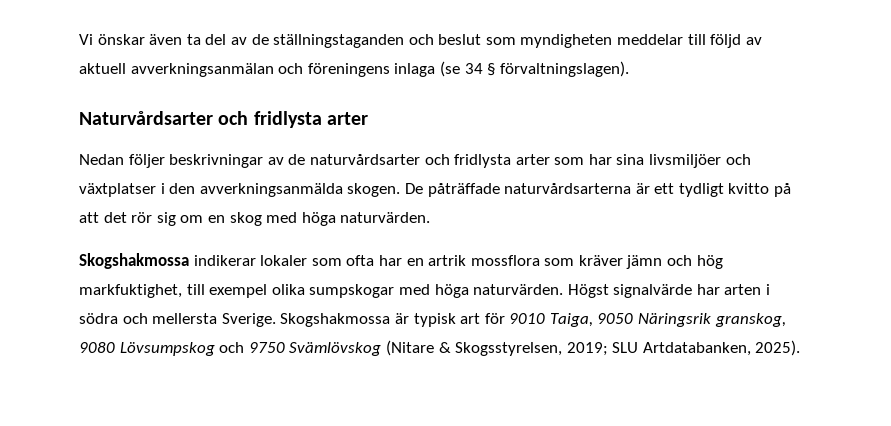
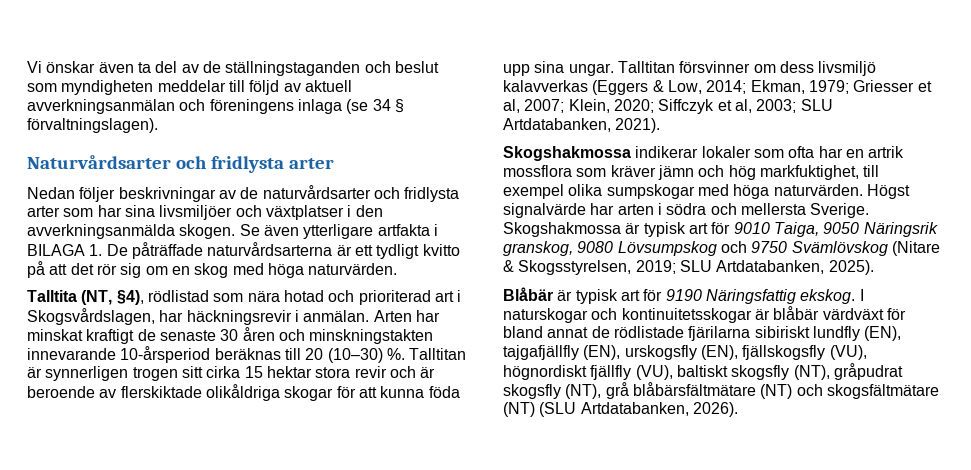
- De påträffade naturvårdsarterna är ett tydligt kvitto på att det rör sig om en skog med höga naturvärden.
+ Se även ytterligare artfakta i BILAGA 1. De påträffade naturvårdsarterna är ett tydligt kvitto på att det rör sig om en skog med höga naturvärden.
+ Talltita (NT, §4), rödlistad som nära hotad och prioriterad art i Skogsvårdslagen, har häckningsrevir i anmälan. Arten har minskat kraftigt de senaste 30 åren och minskningstakten innevarande 10-årsperiod beräknas till 20 (10–30) %. Talltitan är synnerligen trogen sitt cirka 15 hektar stora revir och är beroende av flerskiktade olikåldriga skogar för att kunna föda upp sina ungar. Talltitan försvinner om dess livsmiljö kalavverkas (Eggers & Low, 2014; Ekman, 1979; Griesser et al, 2007; Klein, 2020; Siffczyk et al, 2003; SLU Artdatabanken, 2021).
+ Blåbär är typisk art för 9190 Näringsfattig ekskog. I naturskogar och kontinuitetsskogar är blåbär värdväxt för bland annat de rödlistade fjärilarna sibiriskt lundfly (EN), tajgafjällfly (EN), urskogsfly (EN), fjällskogsfly (VU), högnordiskt fjällfly (VU), baltiskt skogsfly (NT), gråpudrat skogsfly (NT), grå blåbärsfältmätare (NT) och skogsfältmätare (NT) (SLU Artdatabanken, 2026).

